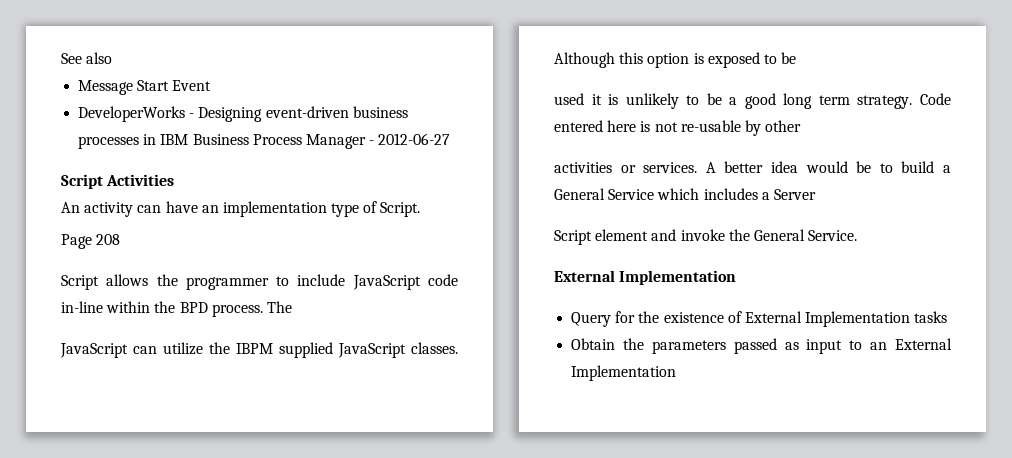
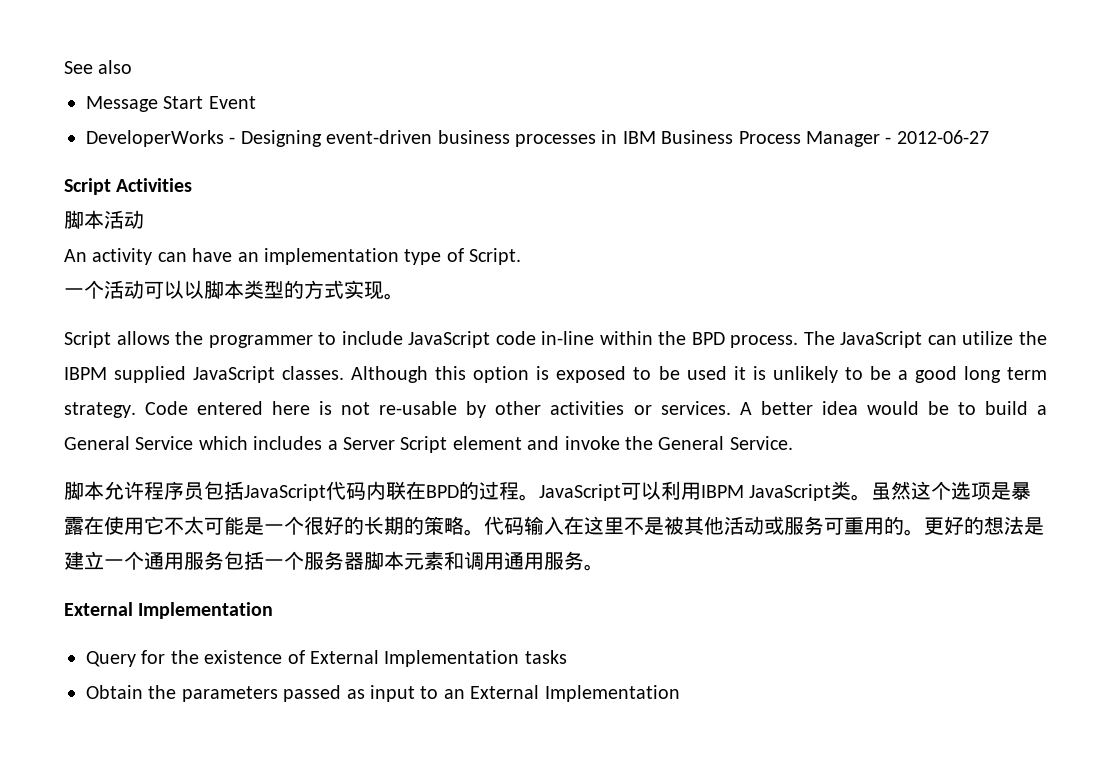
+ 脚本活动
- Page 208
+ 一个活动可以以脚本类型的方式实现。
- The
- JavaScript can utilize the IBPM supplied JavaScript classes.
+ The JavaScript can utilize the IBPM supplied JavaScript classes.
- Although this option is exposed to be
- used it is unlikely to be a good long term strategy.
+ Although this option is exposed to be used it is unlikely to be a good long term strategy.
- Code entered here is not re-usable by other
- activities or services.
+ Code entered here is not re-usable by other activities or services.
- A better idea would be to build a General Service which includes a Server
- Script element and invoke the General Service.
+ A better idea would be to build a General Service which includes a Server Script element and invoke the General Service.
+ 脚本允许程序员包括JavaScript代码内联在BPD的过程。JavaScript可以利用IBPM JavaScript类。虽然这个选项是暴露在使用它不太可能是一个很好的长期的策略。代码输入在这里不是被其他活动或服务可重用的。更好的想法是建立一个通用服务包括一个服务器脚本元素和调用通用服务。

